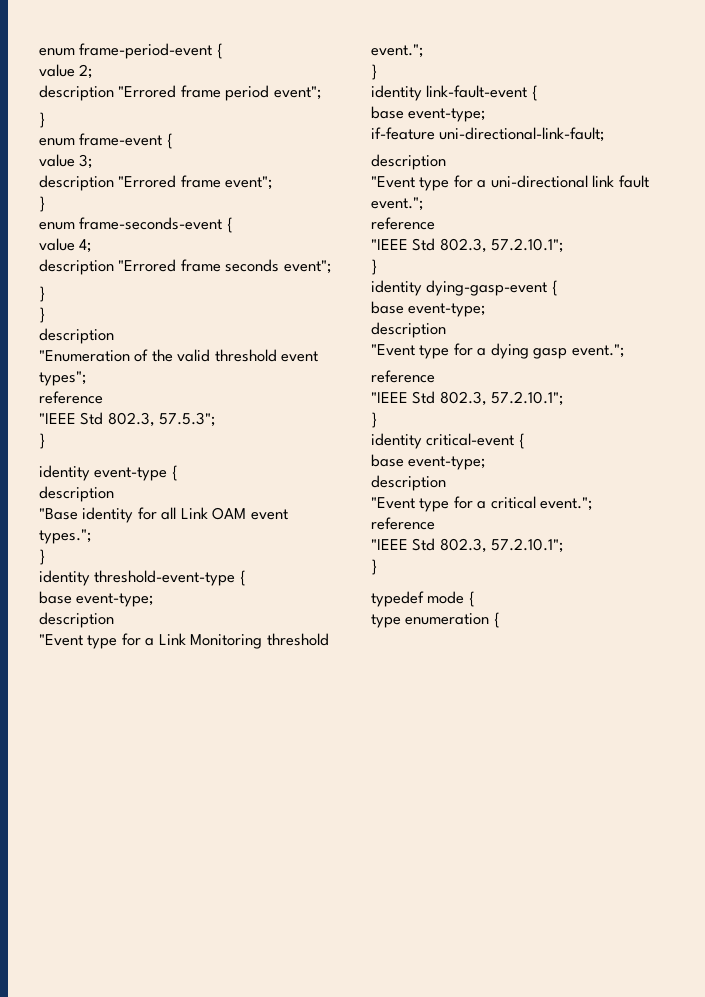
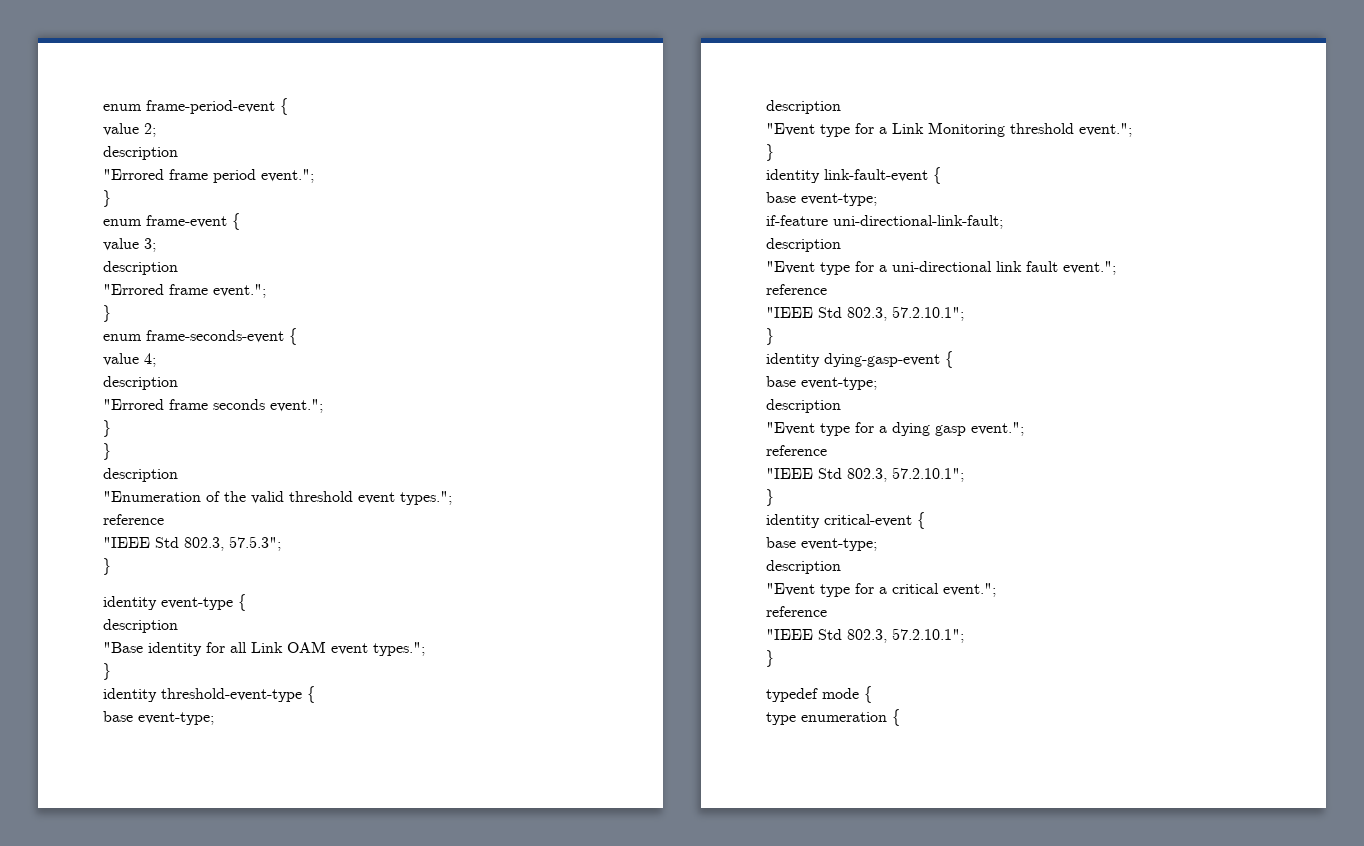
  value 2;
- description "Errored frame period event";
+ description
+ "Errored frame period event.";
  value 3;
- description "Errored frame event";
+ description
+ "Errored frame event.";
  value 4;
- description "Errored frame seconds event";
+ description
+ "Errored frame seconds event.";
- "Enumeration of the valid threshold event types";
+ "Enumeration of the valid threshold event types.";

